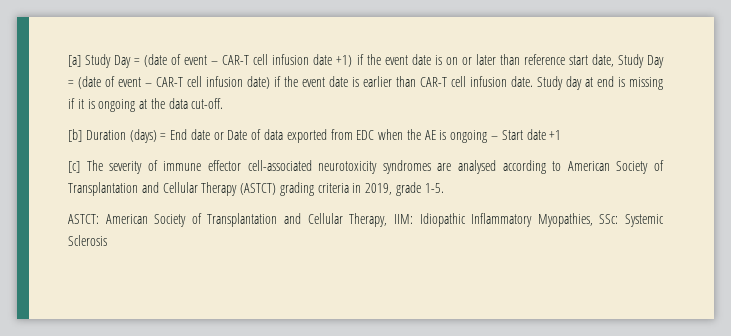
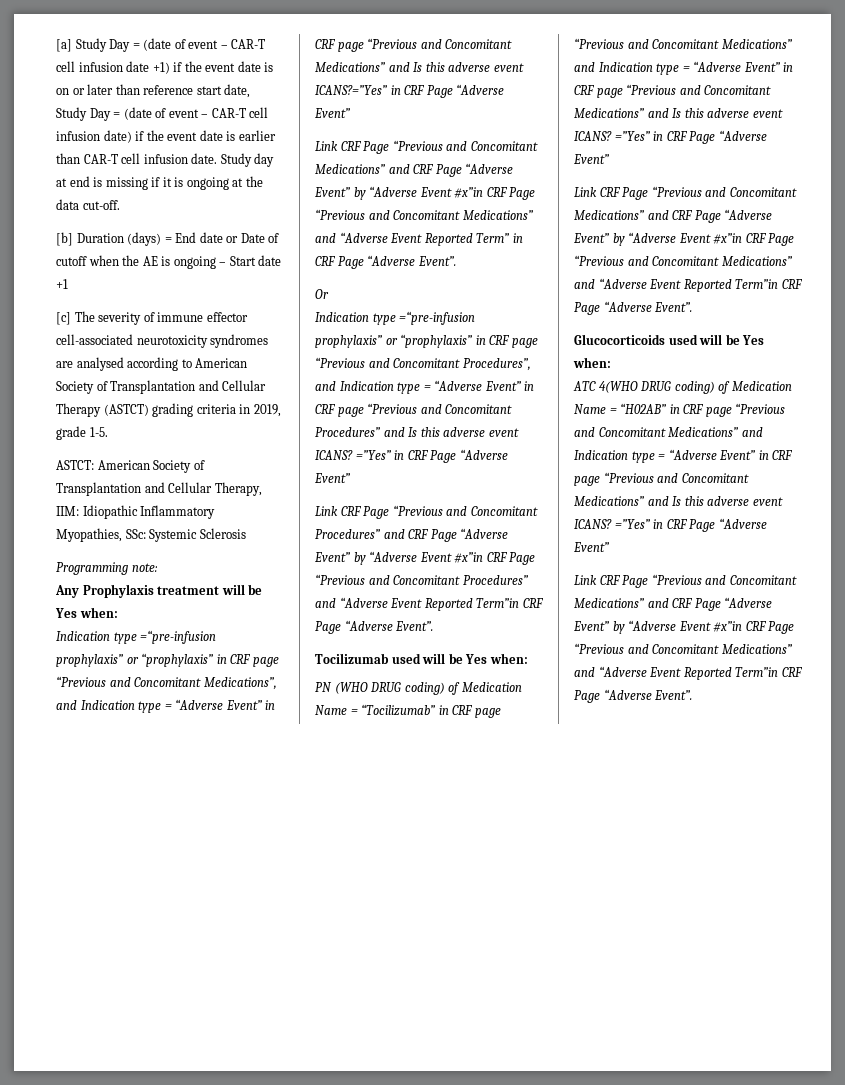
- [b] Duration (days) = End date or Date of data exported from EDC when the AE is ongoing – Start date +1
+ [b] Duration (days) = End date or Date of cutoff when the AE is ongoing – Start date +1
+ Programming note:
+ Any Prophylaxis treatment will be Yes when:
+ Indication type =“pre-infusion prophylaxis” or “prophylaxis” in CRF page “Previous and Concomitant Medications”, and Indication type = “Adverse Event” in CRF page “Previous and Concomitant Medications” and Is this adverse event ICANS?=”Yes” in CRF Page “Adverse Event”
+ Link CRF Page “Previous and Concomitant Medications” and CRF Page “Adverse Event” by “Adverse Event #x”in CRF Page “Previous and Concomitant Medications” and “Adverse Event Reported Term” in CRF Page “Adverse Event”.
+ Or
+ Indication type =“pre-infusion prophylaxis” or “prophylaxis” in CRF page “Previous and Concomitant Procedures”, and Indication type = “Adverse Event” in CRF page “Previous and Concomitant Procedures” and Is this adverse event ICANS? =”Yes” in CRF Page “Adverse Event”
+ Link CRF Page “Previous and Concomitant Procedures” and CRF Page “Adverse Event” by “Adverse Event #x”in CRF Page “Previous and Concomitant Procedures” and “Adverse Event Reported Term”in CRF Page “Adverse Event”.
+ Tocilizumab used will be Yes when:
+ PN (WHO DRUG coding) of Medication Name = “Tocilizumab” in CRF page “Previous and Concomitant Medications” and Indication type = “Adverse Event” in CRF page “Previous and Concomitant Medications” and Is this adverse event ICANS? =”Yes” in CRF Page “Adverse Event”
+ Link CRF Page “Previous and Concomitant Medications” and CRF Page “Adverse Event” by “Adverse Event #x”in CRF Page “Previous and Concomitant Medications” and “Adverse Event Reported Term”in CRF Page “Adverse Event”.
+ Glucocorticoids used will be Yes when:
+ ATC 4(WHO DRUG coding) of Medication Name = “H02AB” in CRF page “Previous and Concomitant Medications” and Indication type = “Adverse Event” in CRF page “Previous and Concomitant Medications” and Is this adverse event ICANS? =”Yes” in CRF Page “Adverse Event”
+ Link CRF Page “Previous and Concomitant Medications” and CRF Page “Adverse Event” by “Adverse Event #x”in CRF Page “Previous and Concomitant Medications” and “Adverse Event Reported Term”in CRF Page “Adverse Event”.

